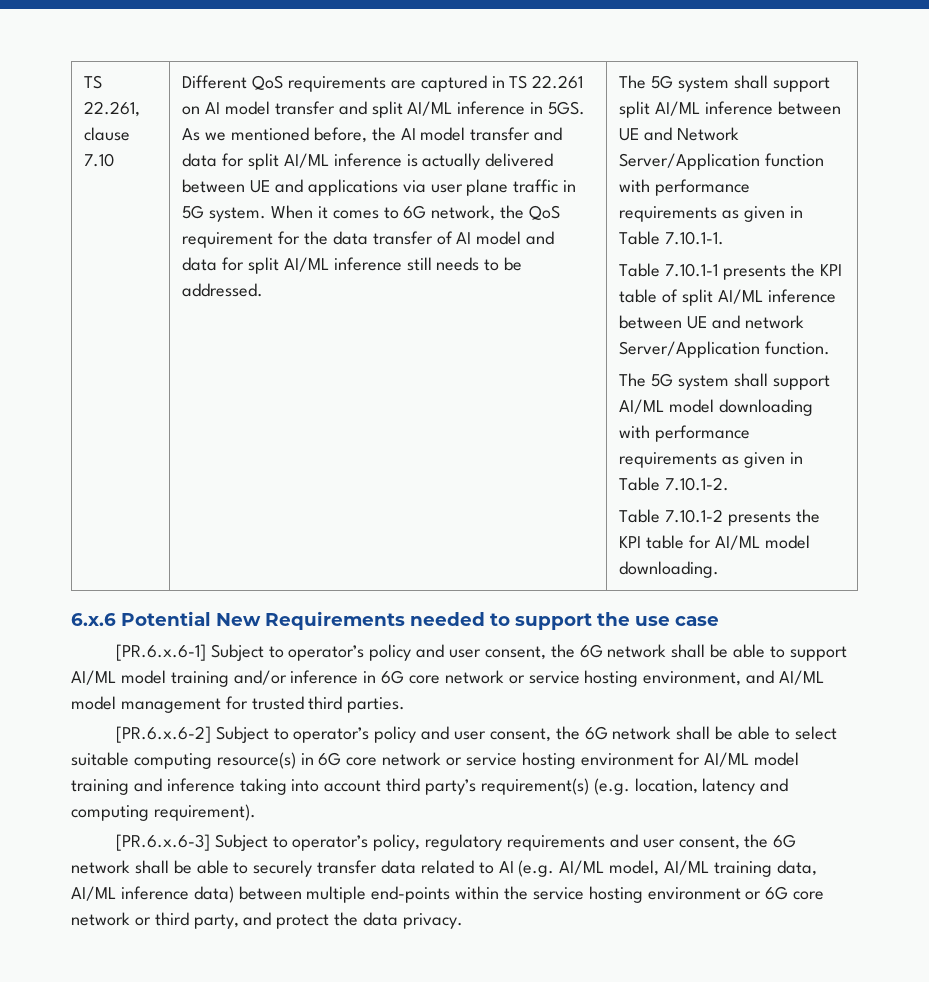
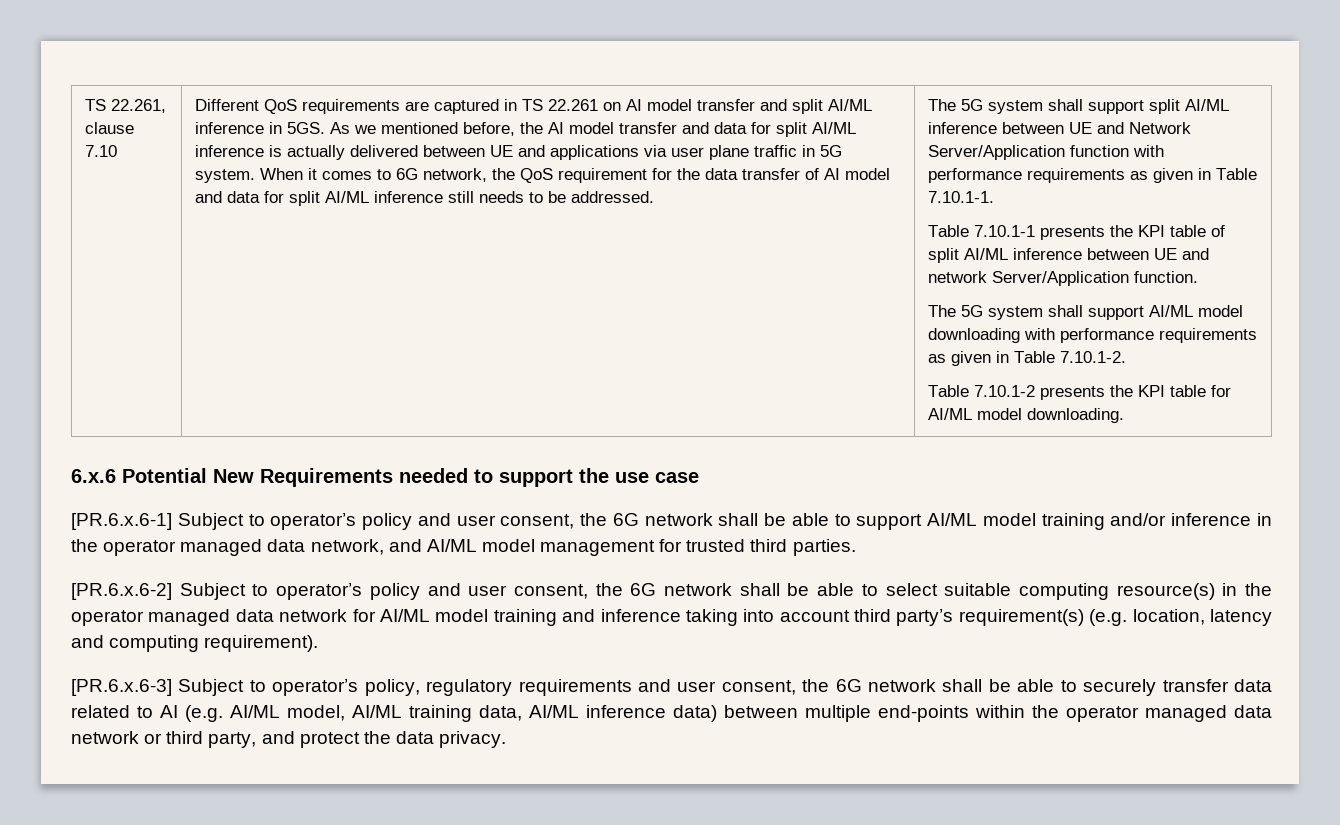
- [PR.6.x.6-1] Subject to operator’s policy and user consent, the 6G network shall be able to support AI/ML model training and/or inference in 6G core network or service hosting environment, and AI/ML model management for trusted third parties.
+ [PR.6.x.6-1] Subject to operator’s policy and user consent, the 6G network shall be able to support AI/ML model training and/or inference in the operator managed data network, and AI/ML model management for trusted third parties.
- [PR.6.x.6-2] Subject to operator’s policy and user consent, the 6G network shall be able to select suitable computing resource(s) in 6G core network or service hosting environment for AI/ML model training and inference taking into account third party’s requirement(s) (e.g. location, latency and computing requirement).
+ [PR.6.x.6-2] Subject to operator’s policy and user consent, the 6G network shall be able to select suitable computing resource(s) in the operator managed data network for AI/ML model training and inference taking into account third party’s requirement(s) (e.g. location, latency and computing requirement).
- [PR.6.x.6-3] Subject to operator’s policy, regulatory requirements and user consent, the 6G network shall be able to securely transfer data related to AI (e.g. AI/ML model, AI/ML training data, AI/ML inference data) between multiple end-points within the service hosting environment or 6G core network or third party, and protect the data privacy.
+ [PR.6.x.6-3] Subject to operator’s policy, regulatory requirements and user consent, the 6G network shall be able to securely transfer data related to AI (e.g. AI/ML model, AI/ML training data, AI/ML inference data) between multiple end-points within the operator managed data network or third party, and protect the data privacy.

